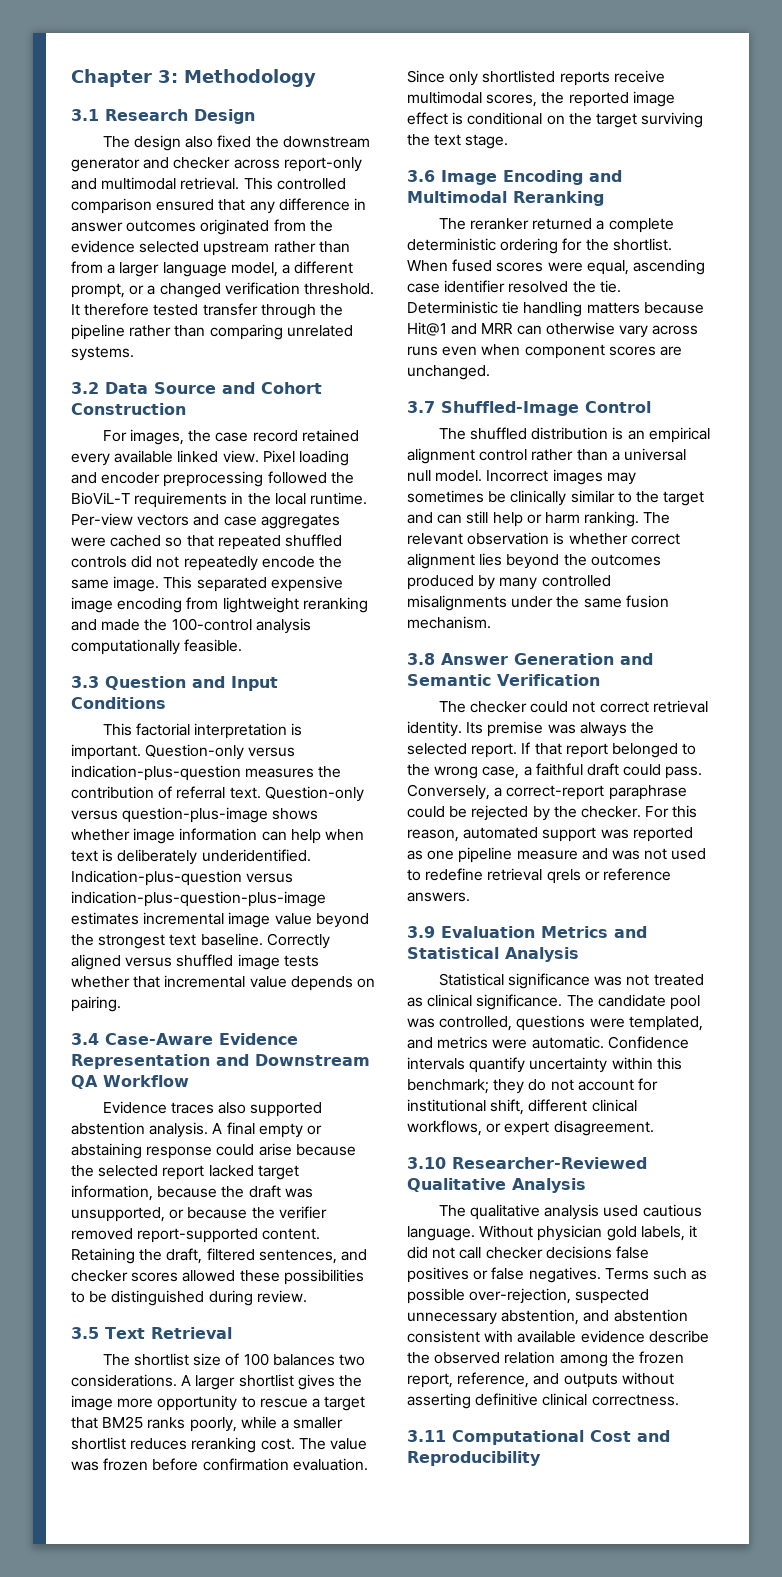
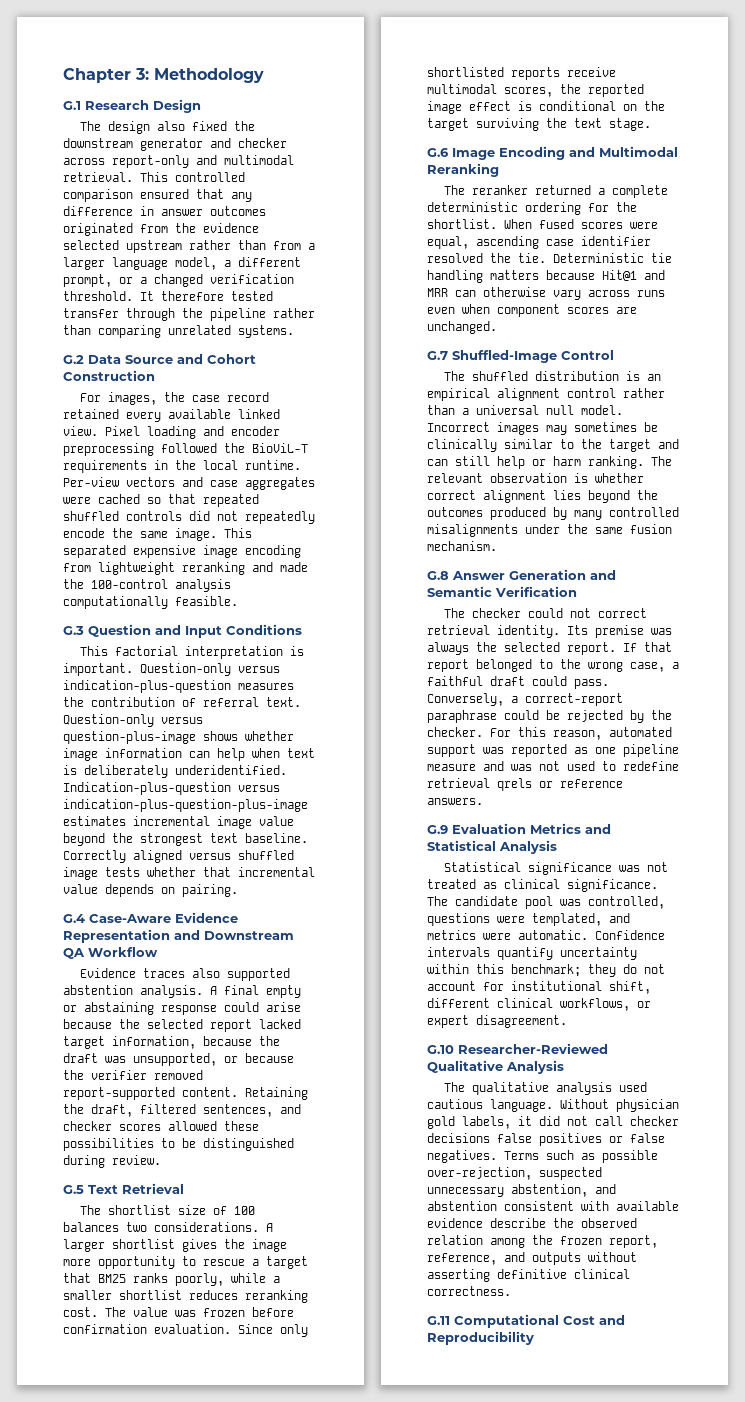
- 3.1 Research Design
+ G.1 Research Design
- 3.2 Data Source and Cohort Construction
+ G.2 Data Source and Cohort Construction
- 3.3 Question and Input Conditions
+ G.3 Question and Input Conditions
- 3.4 Case-Aware Evidence Representation and Downstream QA Workflow
+ G.4 Case-Aware Evidence Representation and Downstream QA Workflow
- 3.5 Text Retrieval
+ G.5 Text Retrieval
- 3.6 Image Encoding and Multimodal Reranking
+ G.6 Image Encoding and Multimodal Reranking
- 3.7 Shuffled-Image Control
+ G.7 Shuffled-Image Control
- 3.8 Answer Generation and Semantic Verification
+ G.8 Answer Generation and Semantic Verification
- 3.9 Evaluation Metrics and Statistical Analysis
+ G.9 Evaluation Metrics and Statistical Analysis
- 3.10 Researcher-Reviewed Qualitative Analysis
+ G.10 Researcher-Reviewed Qualitative Analysis
- 3.11 Computational Cost and Reproducibility
+ G.11 Computational Cost and Reproducibility

